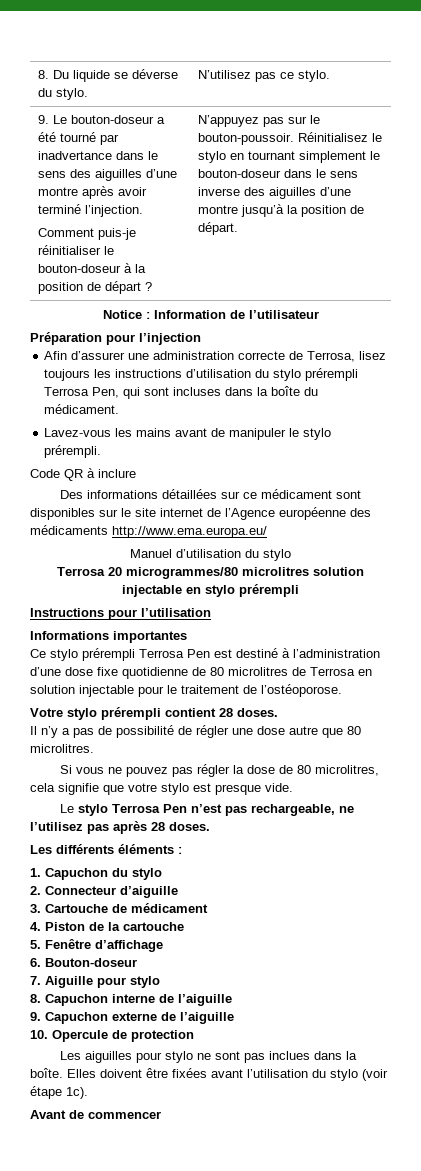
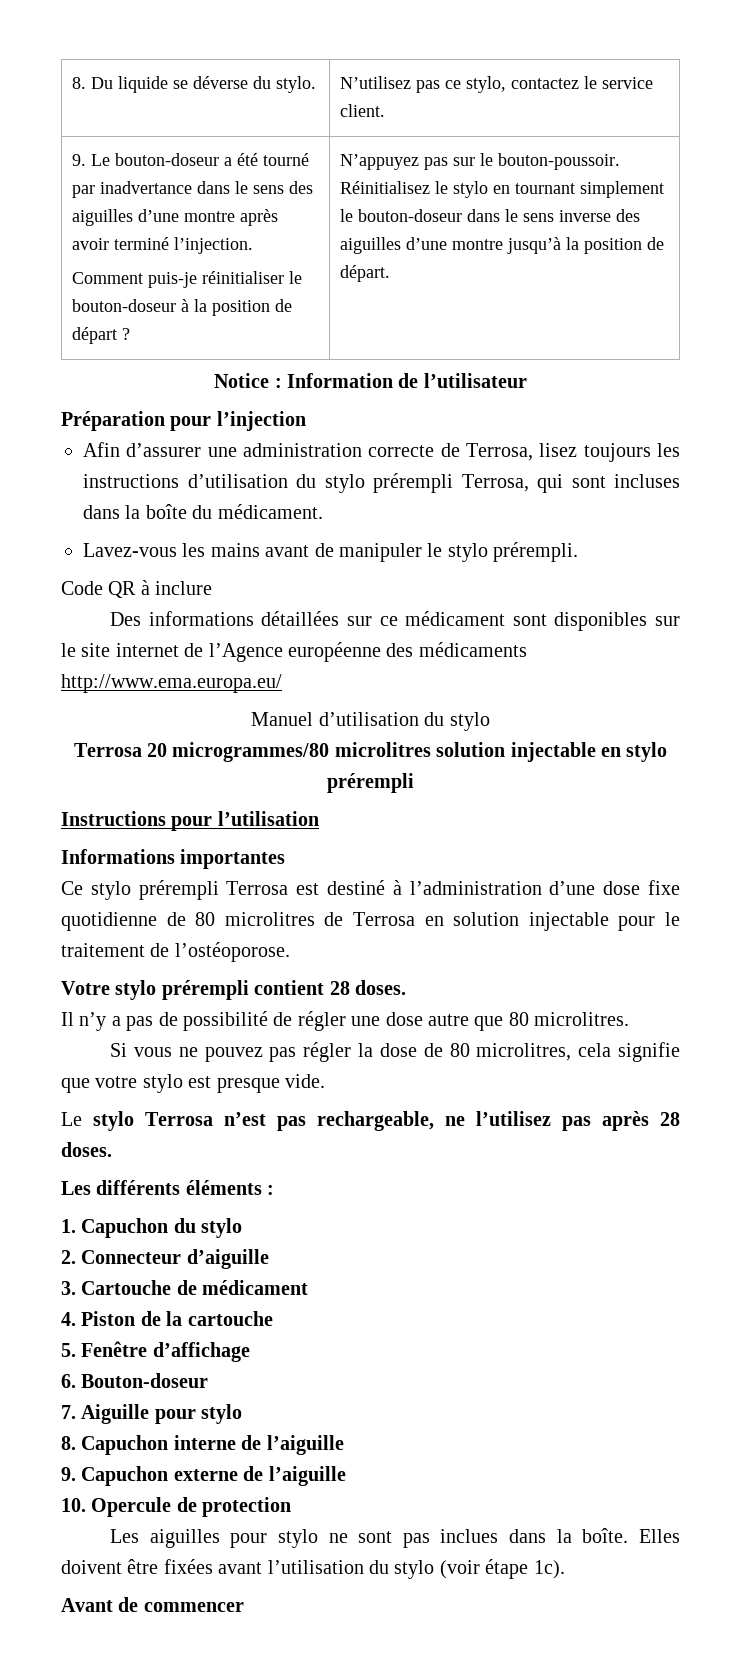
- 8. Du liquide se déverse du stylo. | N’utilisez pas ce stylo.
+ 8. Du liquide se déverse du stylo. | N’utilisez pas ce stylo, contactez le service client.
- Afin d’assurer une administration correcte de Terrosa, lisez toujours les instructions d’utilisation du stylo prérempli Terrosa Pen, qui sont incluses dans la boîte du médicament.
+ Afin d’assurer une administration correcte de Terrosa, lisez toujours les instructions d’utilisation du stylo prérempli Terrosa, qui sont incluses dans la boîte du médicament.
- Ce stylo prérempli Terrosa Pen est destiné à l’administration d’une dose fixe quotidienne de 80 microlitres de Terrosa en solution injectable pour le traitement de l’ostéoporose.
+ Ce stylo prérempli Terrosa est destiné à l’administration d’une dose fixe quotidienne de 80 microlitres de Terrosa en solution injectable pour le traitement de l’ostéoporose.
- Le stylo Terrosa Pen n’est pas rechargeable, ne l’utilisez pas après 28 doses.
+ Le stylo Terrosa n’est pas rechargeable, ne l’utilisez pas après 28 doses.

